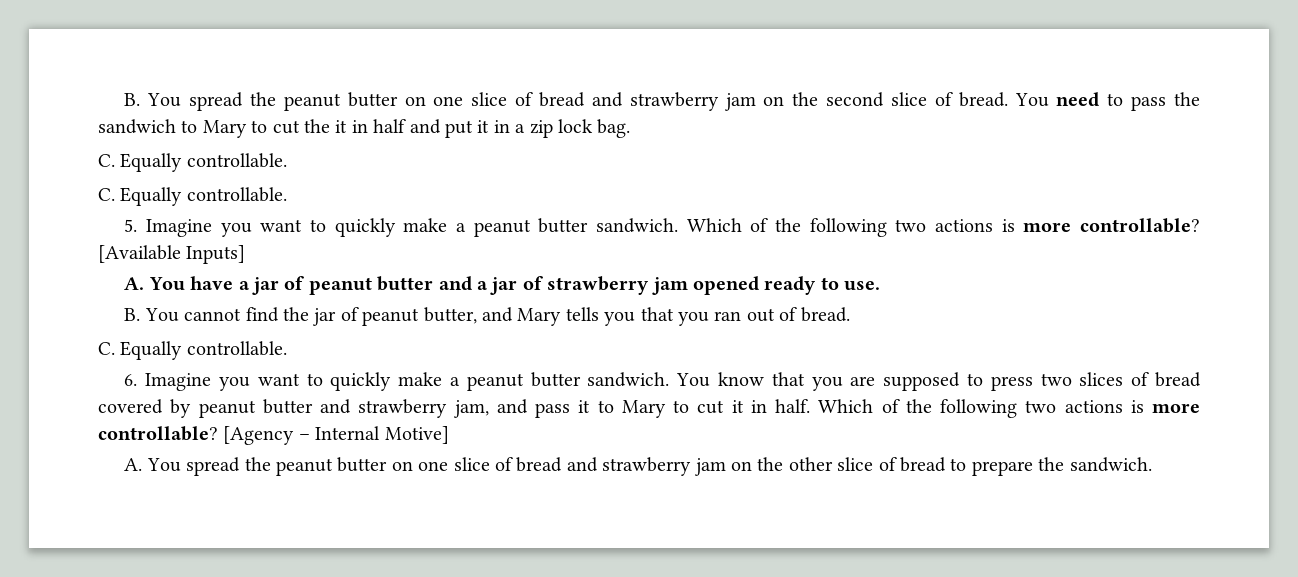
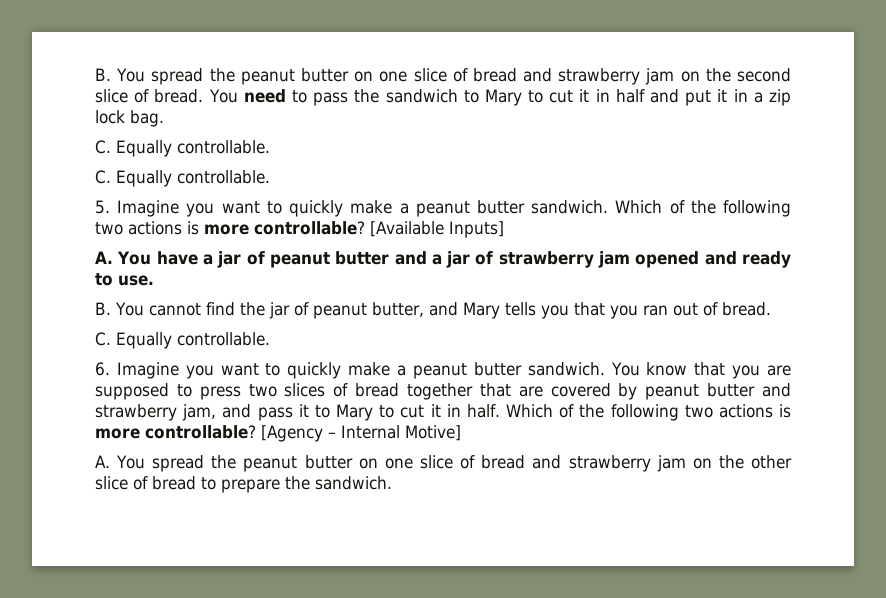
- You need to pass the sandwich to Mary to cut the it in half and put it in a zip lock bag.
+ You need to pass the sandwich to Mary to cut it in half and put it in a zip lock bag.
- A. You have a jar of peanut butter and a jar of strawberry jam opened ready to use.
+ A. You have a jar of peanut butter and a jar of strawberry jam opened and ready to use.
- You know that you are supposed to press two slices of bread covered by peanut butter and strawberry jam, and pass it to Mary to cut it in half.
+ You know that you are supposed to press two slices of bread together that are covered by peanut butter and strawberry jam, and pass it to Mary to cut it in half.

